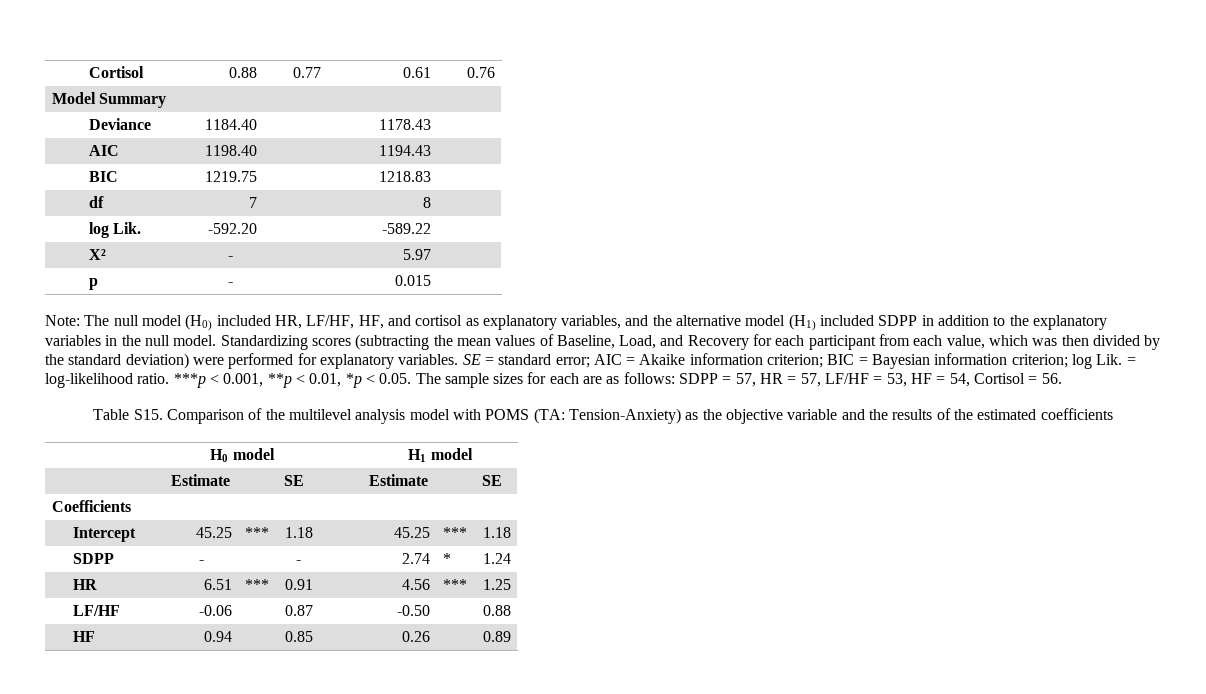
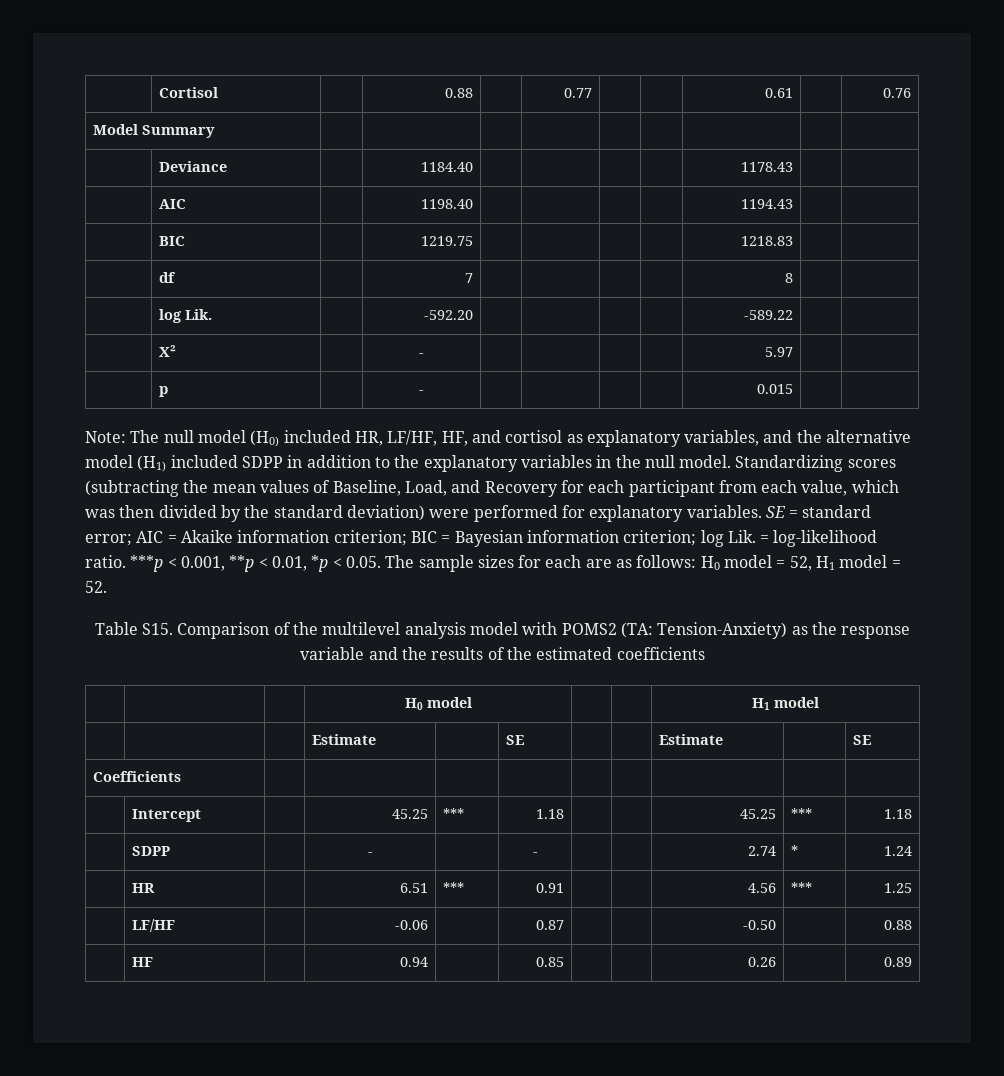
- ***p < 0.001, **p < 0.01, *p < 0.05. The sample sizes for each are as follows: SDPP = 57, HR = 57, LF/HF = 53, HF = 54, Cortisol = 56.
+ ***p < 0.001, **p < 0.01, *p < 0.05. The sample sizes for each are as follows: H0 model = 52, H1 model = 52.
- Table S15. Comparison of the multilevel analysis model with POMS (TA: Tension-Anxiety) as the objective variable and the results of the estimated coefficients
+ Table S15. Comparison of the multilevel analysis model with POMS2 (TA: Tension-Anxiety) as the response variable and the results of the estimated coefficients

